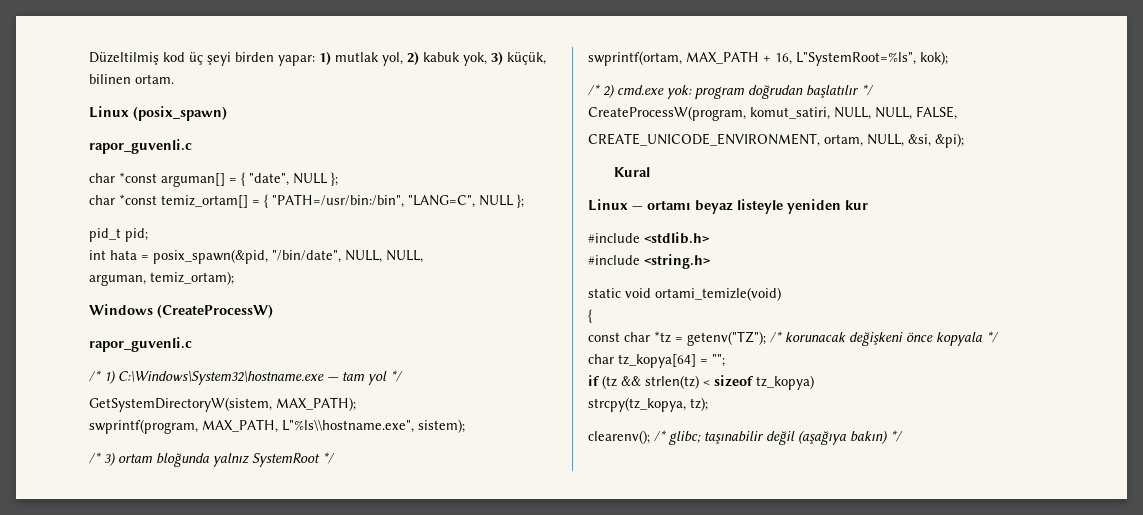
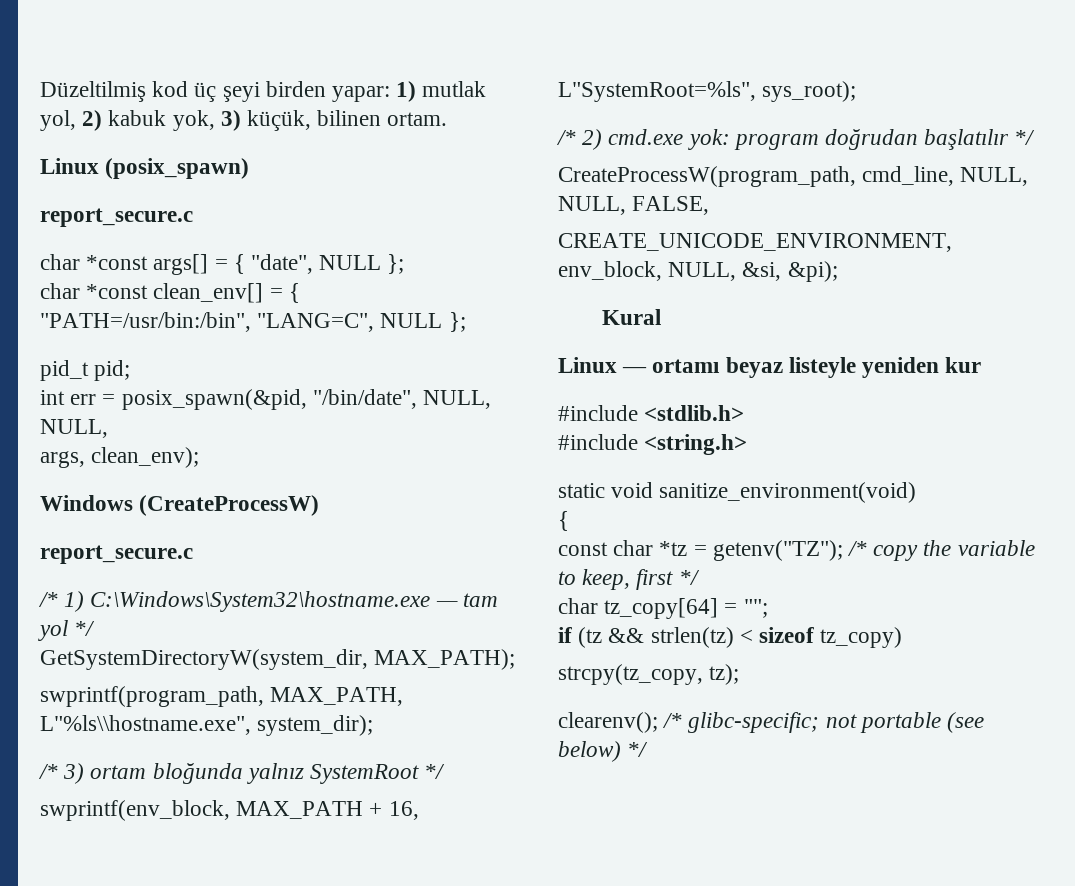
  Linux (posix_spawn)
- rapor_guvenli.c
- char *const arguman[] = { "date", NULL };
+ report_secure.c
+ char *const args[] = { "date", NULL };
- char *const temiz_ortam[] = { "PATH=/usr/bin:/bin", "LANG=C", NULL };
+ char *const clean_env[] = { "PATH=/usr/bin:/bin", "LANG=C", NULL };
- int hata = posix_spawn(&pid, "/bin/date", NULL, NULL,
+ int err = posix_spawn(&pid, "/bin/date", NULL, NULL,
- arguman, temiz_ortam);
+ args, clean_env);
  Windows (CreateProcessW)
- rapor_guvenli.c
+ report_secure.c
- GetSystemDirectoryW(sistem, MAX_PATH);
+ GetSystemDirectoryW(system_dir, MAX_PATH);
- swprintf(program, MAX_PATH, L"%ls\\hostname.exe", sistem);
+ swprintf(program_path, MAX_PATH, L"%ls\\hostname.exe", system_dir);
- swprintf(ortam, MAX_PATH + 16, L"SystemRoot=%ls", kok);
+ swprintf(env_block, MAX_PATH + 16, L"SystemRoot=%ls", sys_root);
- CreateProcessW(program, komut_satiri, NULL, NULL, FALSE,
+ CreateProcessW(program_path, cmd_line, NULL, NULL, FALSE,
- CREATE_UNICODE_ENVIRONMENT, ortam, NULL, &si, &pi);
+ CREATE_UNICODE_ENVIRONMENT, env_block, NULL, &si, &pi);
- static void ortami_temizle(void)
+ static void sanitize_environment(void)
- const char *tz = getenv("TZ"); /* korunacak değişkeni önce kopyala */
+ const char *tz = getenv("TZ"); /* copy the variable to keep, first */
- char tz_kopya[64] = "";
+ char tz_copy[64] = "";
- if (tz && strlen(tz) < sizeof tz_kopya)
- strcpy(tz_kopya, tz);
+ if (tz && strlen(tz) < sizeof tz_copy)
+ strcpy(tz_copy, tz);
- clearenv(); /* glibc; taşınabilir değil (aşağıya bakın) */
+ clearenv(); /* glibc-specific; not portable (see below) */

